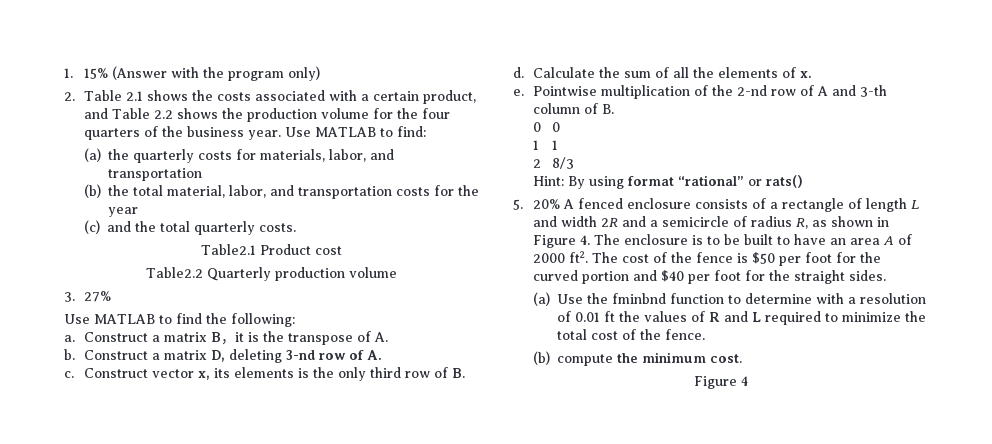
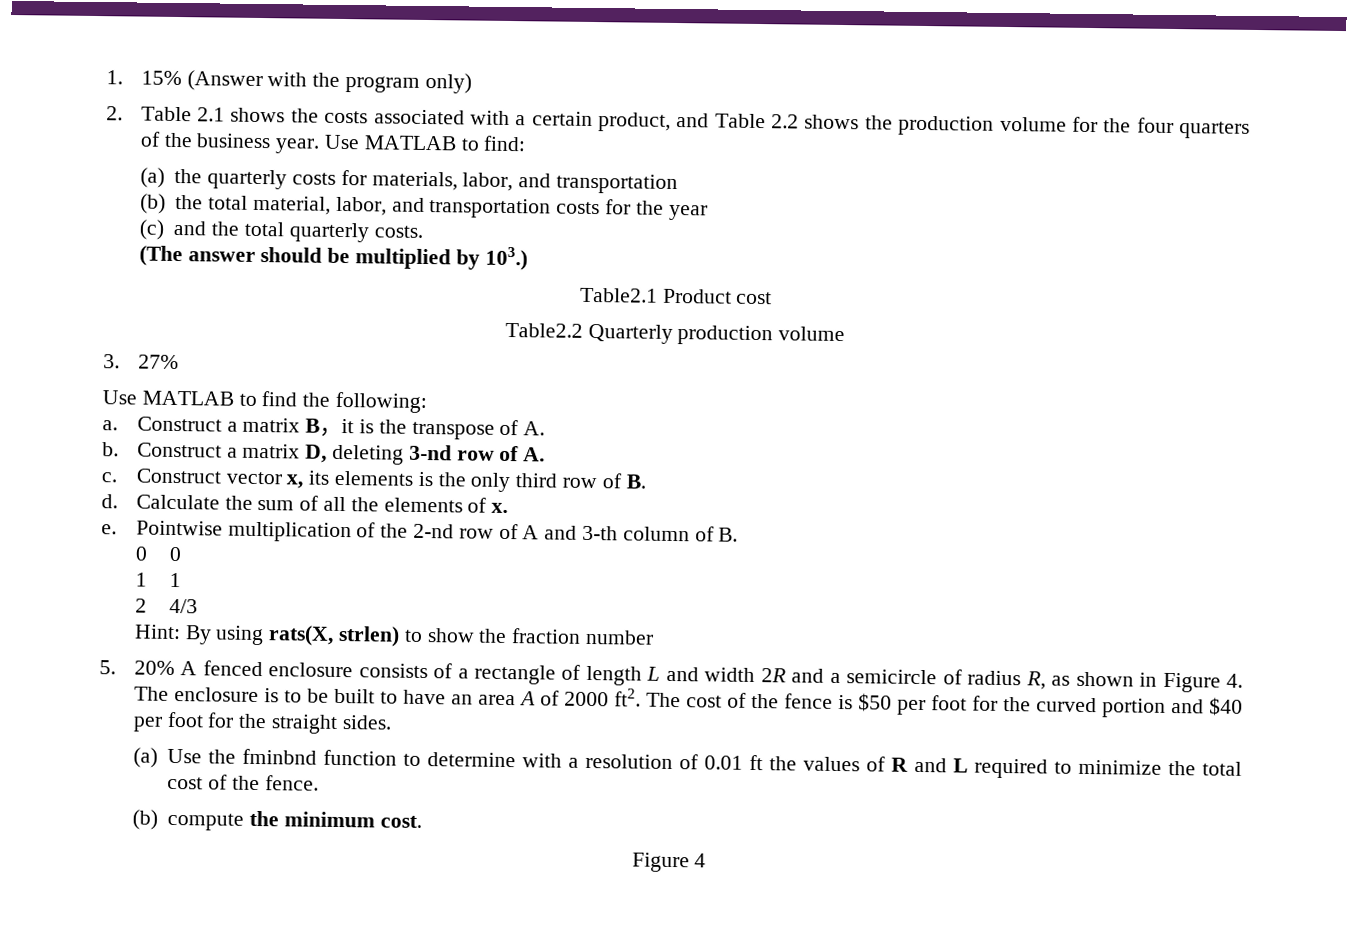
+ (The answer should be multiplied by 103.)
- 2 8/3
+ 2 4/3
- Hint: By using format “rational” or rats()
+ Hint: By using rats(X, strlen) to show the fraction number

